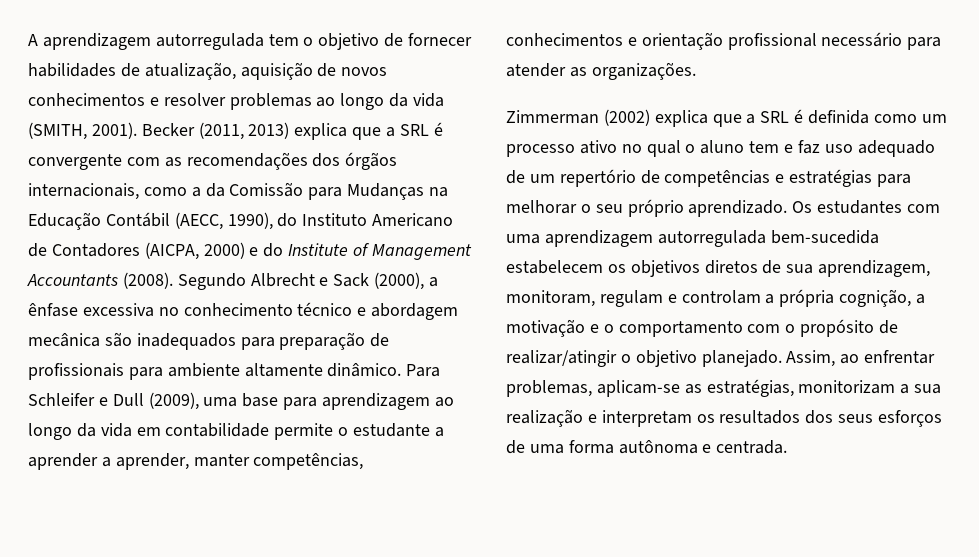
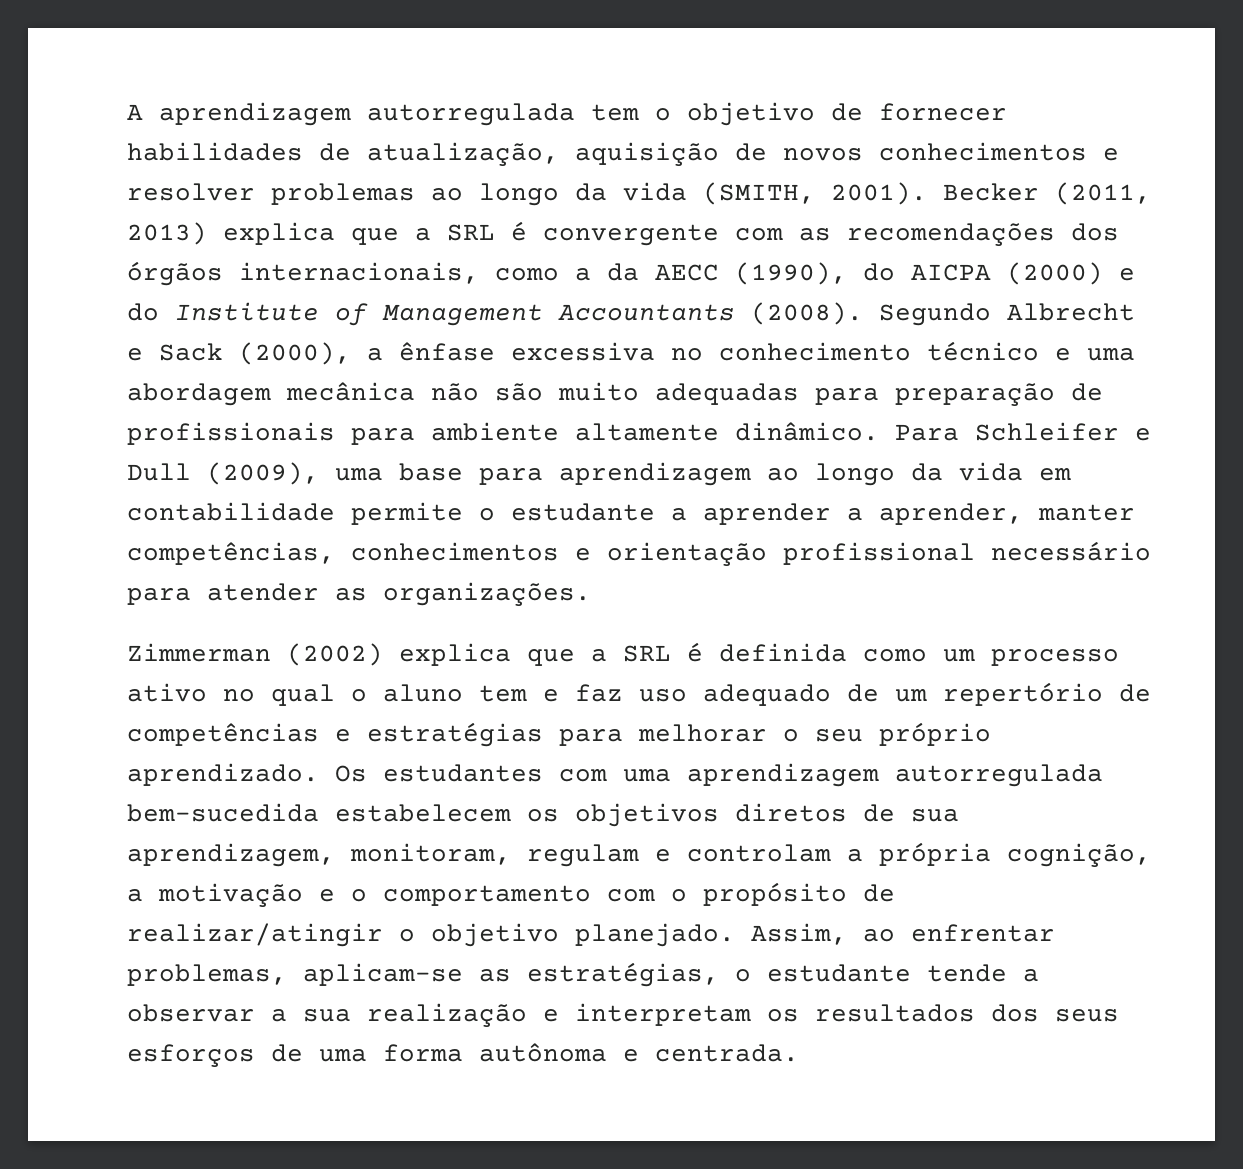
- Becker (2011, 2013) explica que a SRL é convergente com as recomendações dos órgãos internacionais, como a da Comissão para Mudanças na Educação Contábil (AECC, 1990), do Instituto Americano de Contadores (AICPA, 2000) e do Institute of Management Accountants (2008).
+ Becker (2011, 2013) explica que a SRL é convergente com as recomendações dos órgãos internacionais, como a da AECC (1990), do AICPA (2000) e do Institute of Management Accountants (2008).
- Segundo Albrecht e Sack (2000), a ênfase excessiva no conhecimento técnico e abordagem mecânica são inadequados para preparação de profissionais para ambiente altamente dinâmico.
+ Segundo Albrecht e Sack (2000), a ênfase excessiva no conhecimento técnico e uma abordagem mecânica não são muito adequadas para preparação de profissionais para ambiente altamente dinâmico.
- Assim, ao enfrentar problemas, aplicam-se as estratégias, monitorizam a sua realização e interpretam os resultados dos seus esforços de uma forma autônoma e centrada.
+ Assim, ao enfrentar problemas, aplicam-se as estratégias, o estudante tende a observar a sua realização e interpretam os resultados dos seus esforços de uma forma autônoma e centrada.

